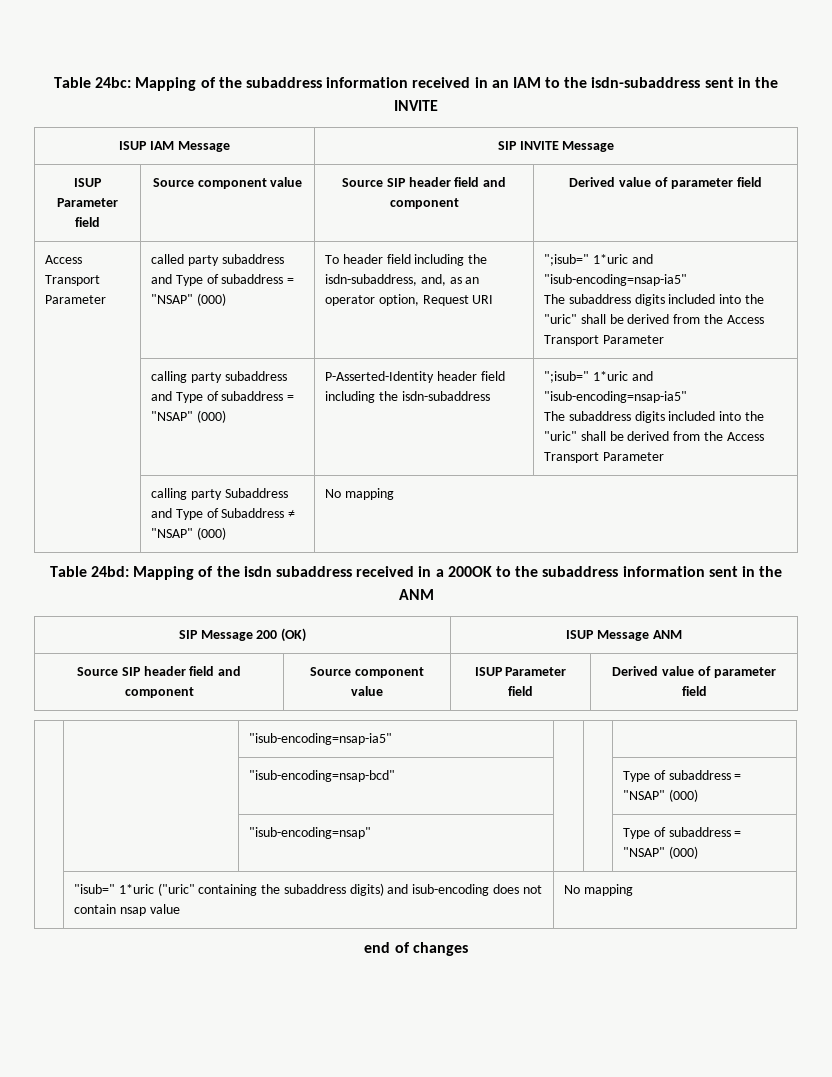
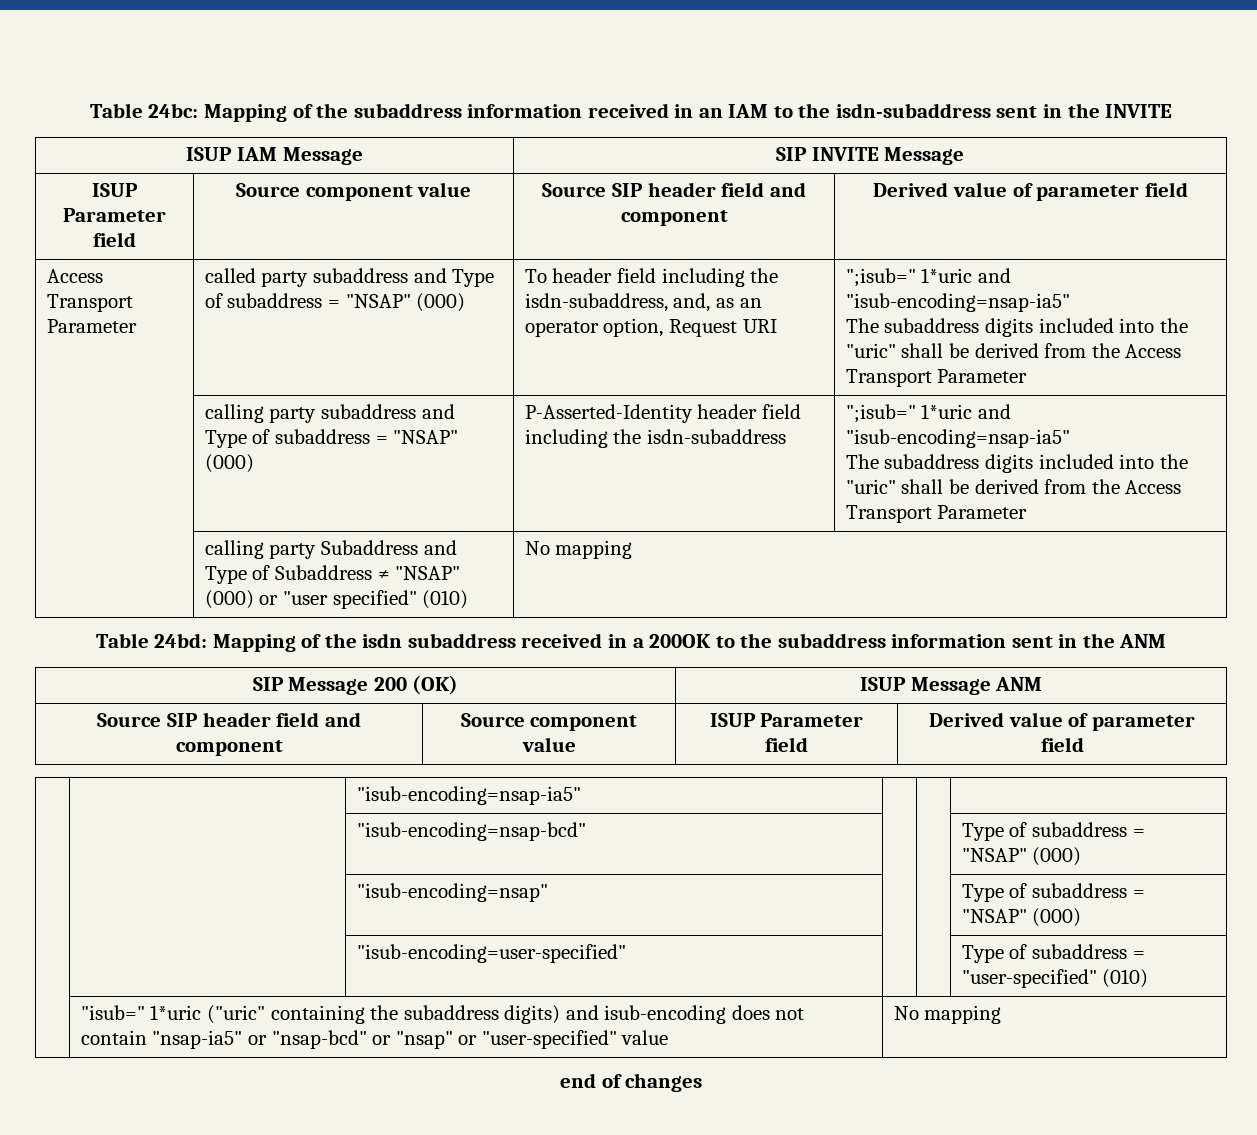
- | calling party Subaddress and Type of Subaddress ≠ "NSAP" (000) | No mapping
+ | calling party Subaddress and Type of Subaddress ≠ "NSAP" (000) or "user specified" (010) | No mapping
+ | | "isub-encoding=user-specified" | | | Type of subaddress = "user-specified" (010)
- | "isub=" 1*uric ("uric" containing the subaddress digits) and isub-encoding does not contain nsap value | No mapping
+ | "isub=" 1*uric ("uric" containing the subaddress digits) and isub-encoding does not contain "nsap-ia5" or "nsap-bcd" or "nsap" or "user-specified" value | No mapping

